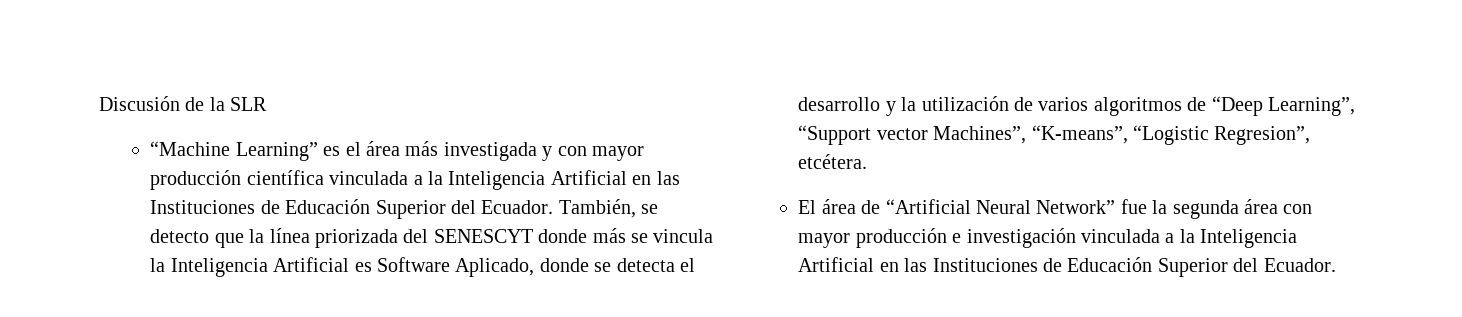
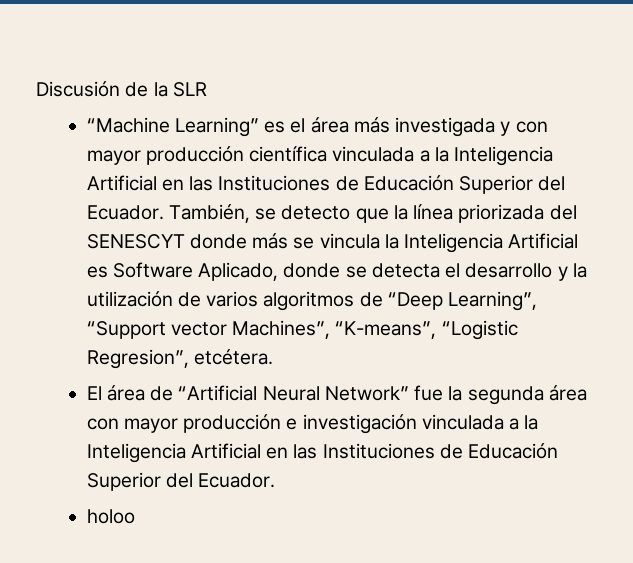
+ holoo

